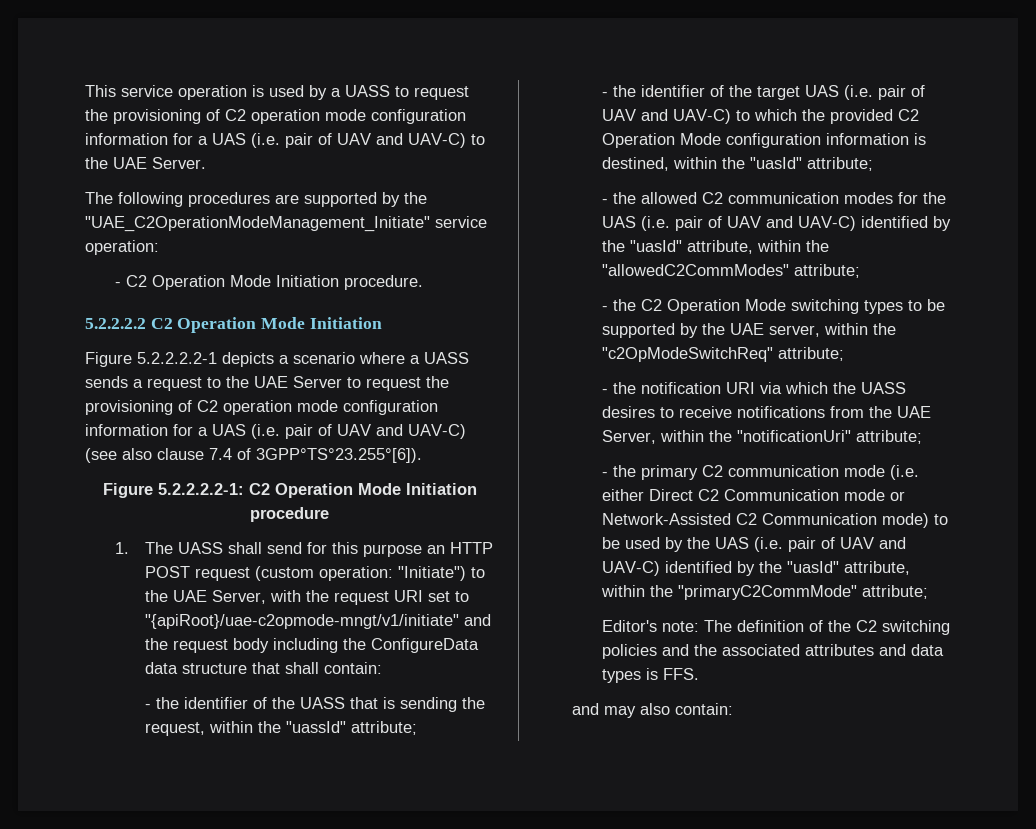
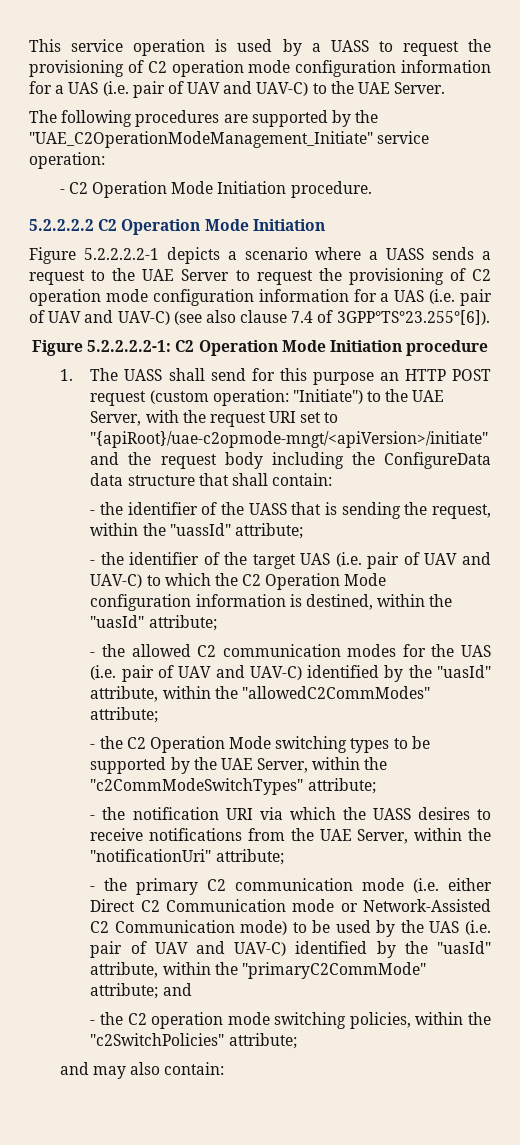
- 1. The UASS shall send for this purpose an HTTP POST request (custom operation: "Initiate") to the UAE Server, with the request URI set to "{apiRoot}/uae-c2opmode-mngt/v1/initiate" and the request body including the ConfigureData data structure that shall contain:
+ 1. The UASS shall send for this purpose an HTTP POST request (custom operation: "Initiate") to the UAE Server, with the request URI set to "{apiRoot}/uae-c2opmode-mngt/<apiVersion>/initiate" and the request body including the ConfigureData data structure that shall contain:
- - the identifier of the target UAS (i.e. pair of UAV and UAV-C) to which the provided C2 Operation Mode configuration information is destined, within the "uasId" attribute;
+ - the identifier of the target UAS (i.e. pair of UAV and UAV-C) to which the C2 Operation Mode configuration information is destined, within the "uasId" attribute;
- - the C2 Operation Mode switching types to be supported by the UAE server, within the "c2OpModeSwitchReq" attribute;
+ - the C2 Operation Mode switching types to be supported by the UAE Server, within the "c2CommModeSwitchTypes" attribute;
- - the primary C2 communication mode (i.e. either Direct C2 Communication mode or Network-Assisted C2 Communication mode) to be used by the UAS (i.e. pair of UAV and UAV-C) identified by the "uasId" attribute, within the "primaryC2CommMode" attribute;
- Editor's note: The definition of the C2 switching policies and the associated attributes and data types is FFS.
+ - the primary C2 communication mode (i.e. either Direct C2 Communication mode or Network-Assisted C2 Communication mode) to be used by the UAS (i.e. pair of UAV and UAV-C) identified by the "uasId" attribute, within the "primaryC2CommMode" attribute; and
+ - the C2 operation mode switching policies, within the "c2SwitchPolicies" attribute;

